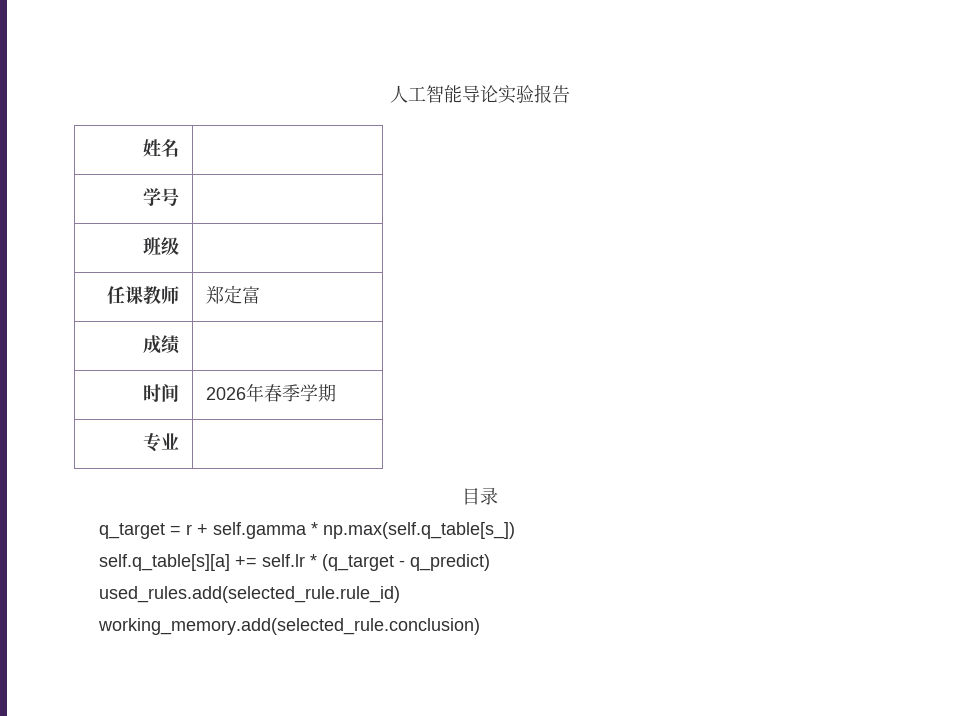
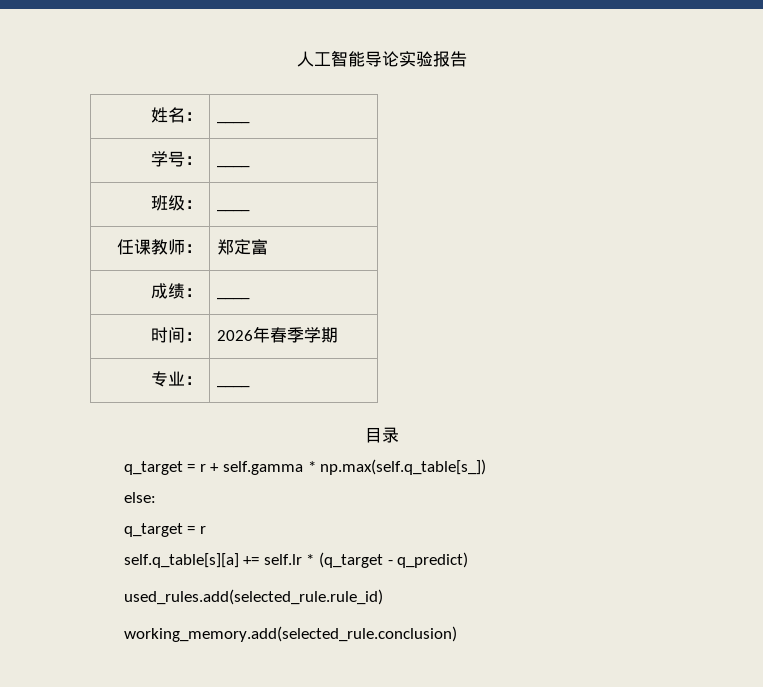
- 姓名 |
+ 姓名： | ____
- 学号 |
+ 学号： | ____
- 班级 |
+ 班级： | ____
- 任课教师 | 郑定富
+ 任课教师： | 郑定富
- 成绩 |
+ 成绩： | ____
- 时间 | 2026年春季学期
+ 时间： | 2026年春季学期
- 专业 |
+ 专业： | ____
+ else:
+ q_target = r

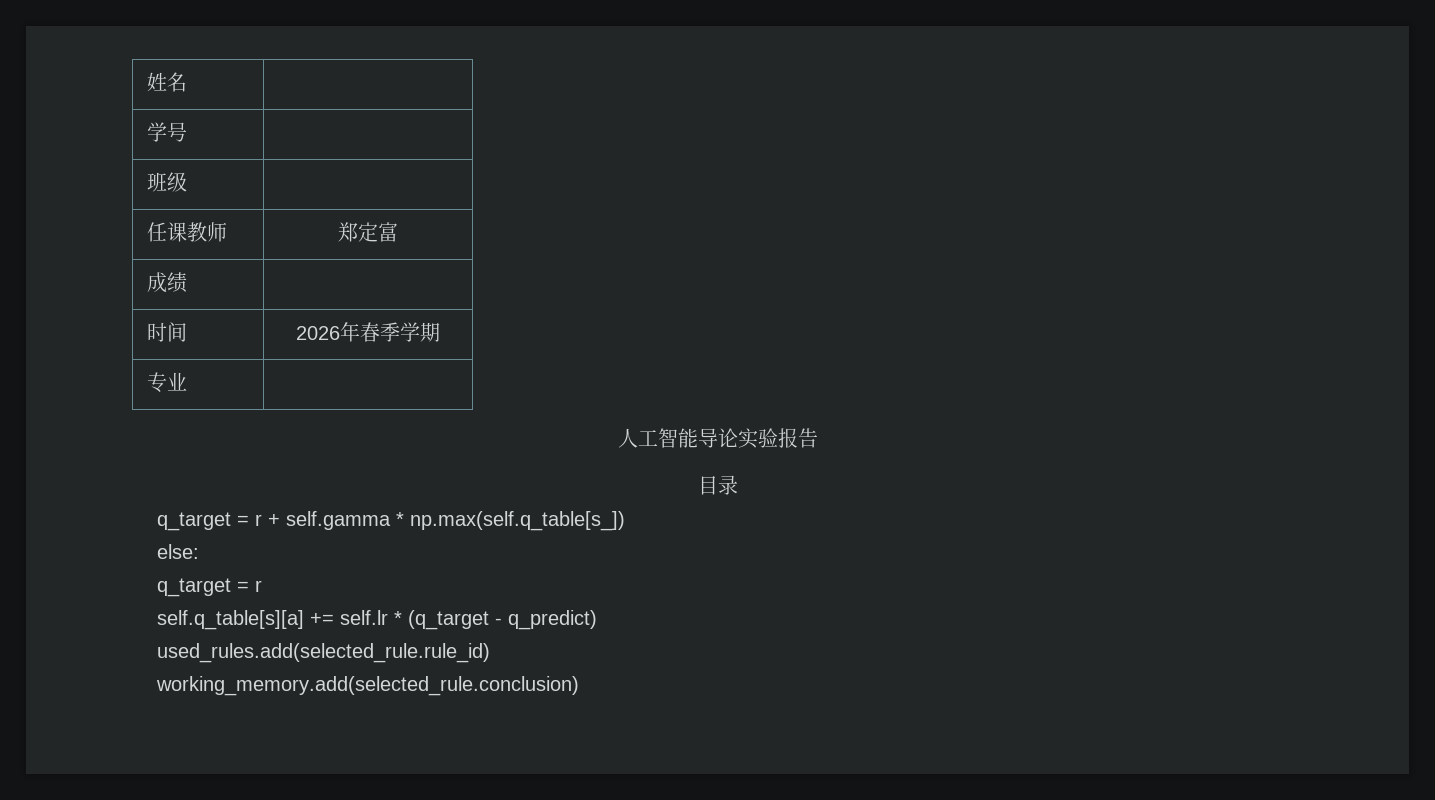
+ 姓名 |
+ 学号 |
+ 班级 |
+ 任课教师 | 郑定富
+ 成绩 |
+ 时间 | 2026年春季学期
+ 专业 |
- 姓名： | ____
- 学号： | ____
- 班级： | ____
- 任课教师： | 郑定富
- 成绩： | ____
- 时间： | 2026年春季学期
- 专业： | ____

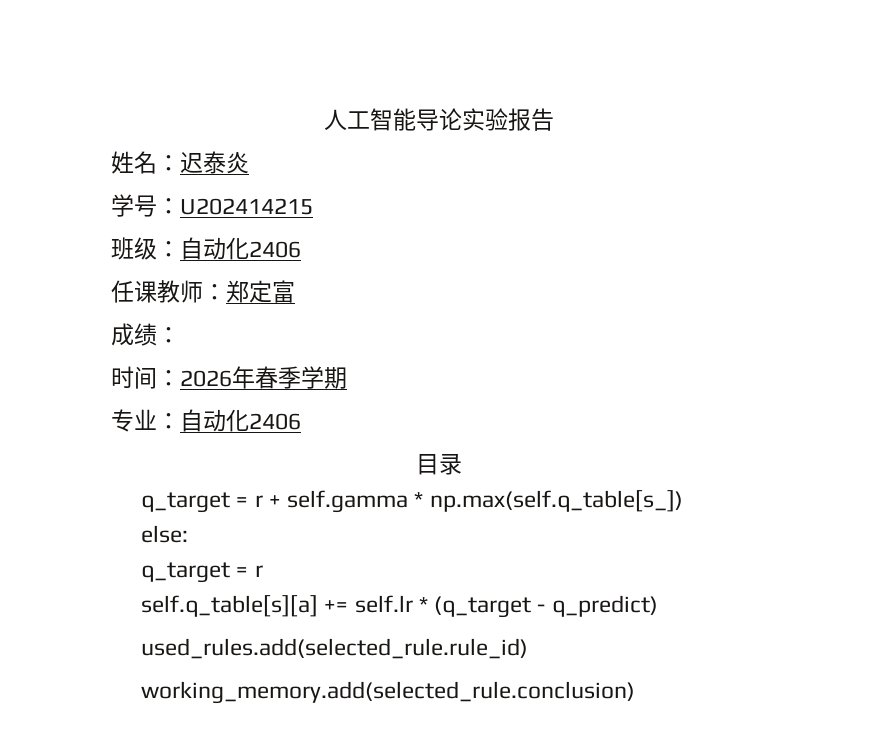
- 姓名 |
- 学号 |
- 班级 |
- 任课教师 | 郑定富
- 成绩 |
- 时间 | 2026年春季学期
- 专业 |
+ 姓名：迟泰炎
+ 学号：U202414215
+ 班级：自动化2406
+ 任课教师：郑定富
+ 成绩：
+ 时间：2026年春季学期
+ 专业：自动化2406

